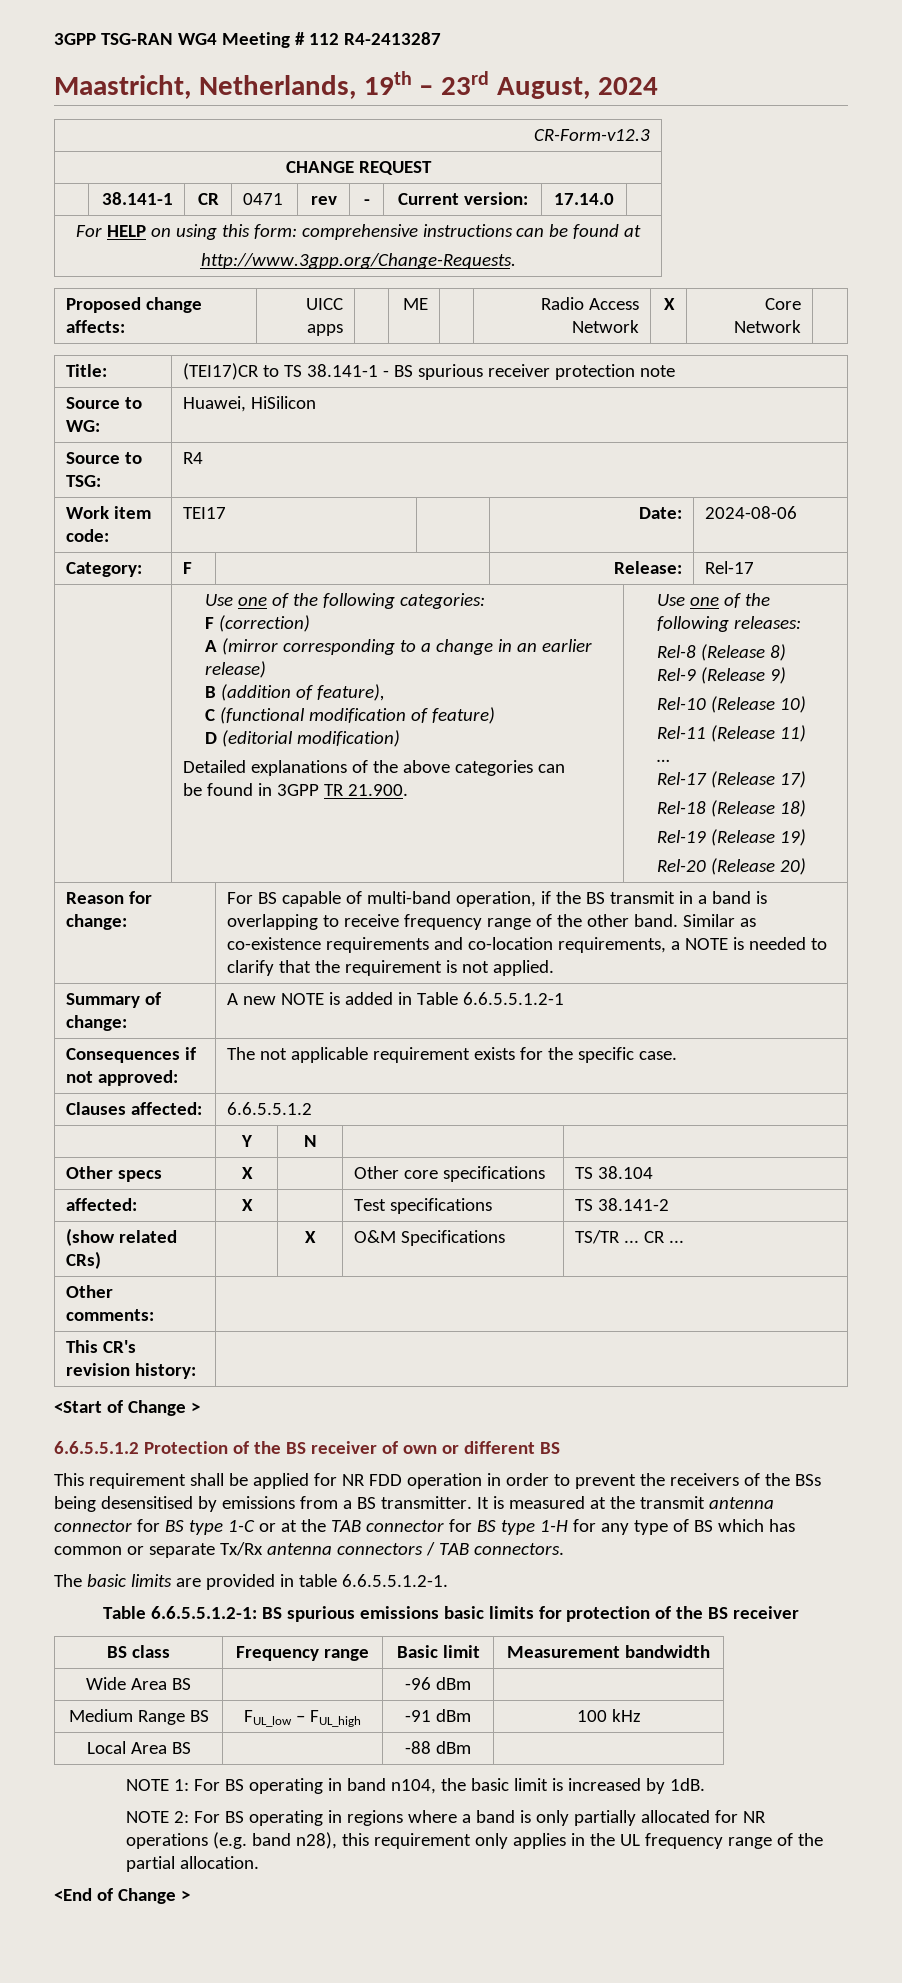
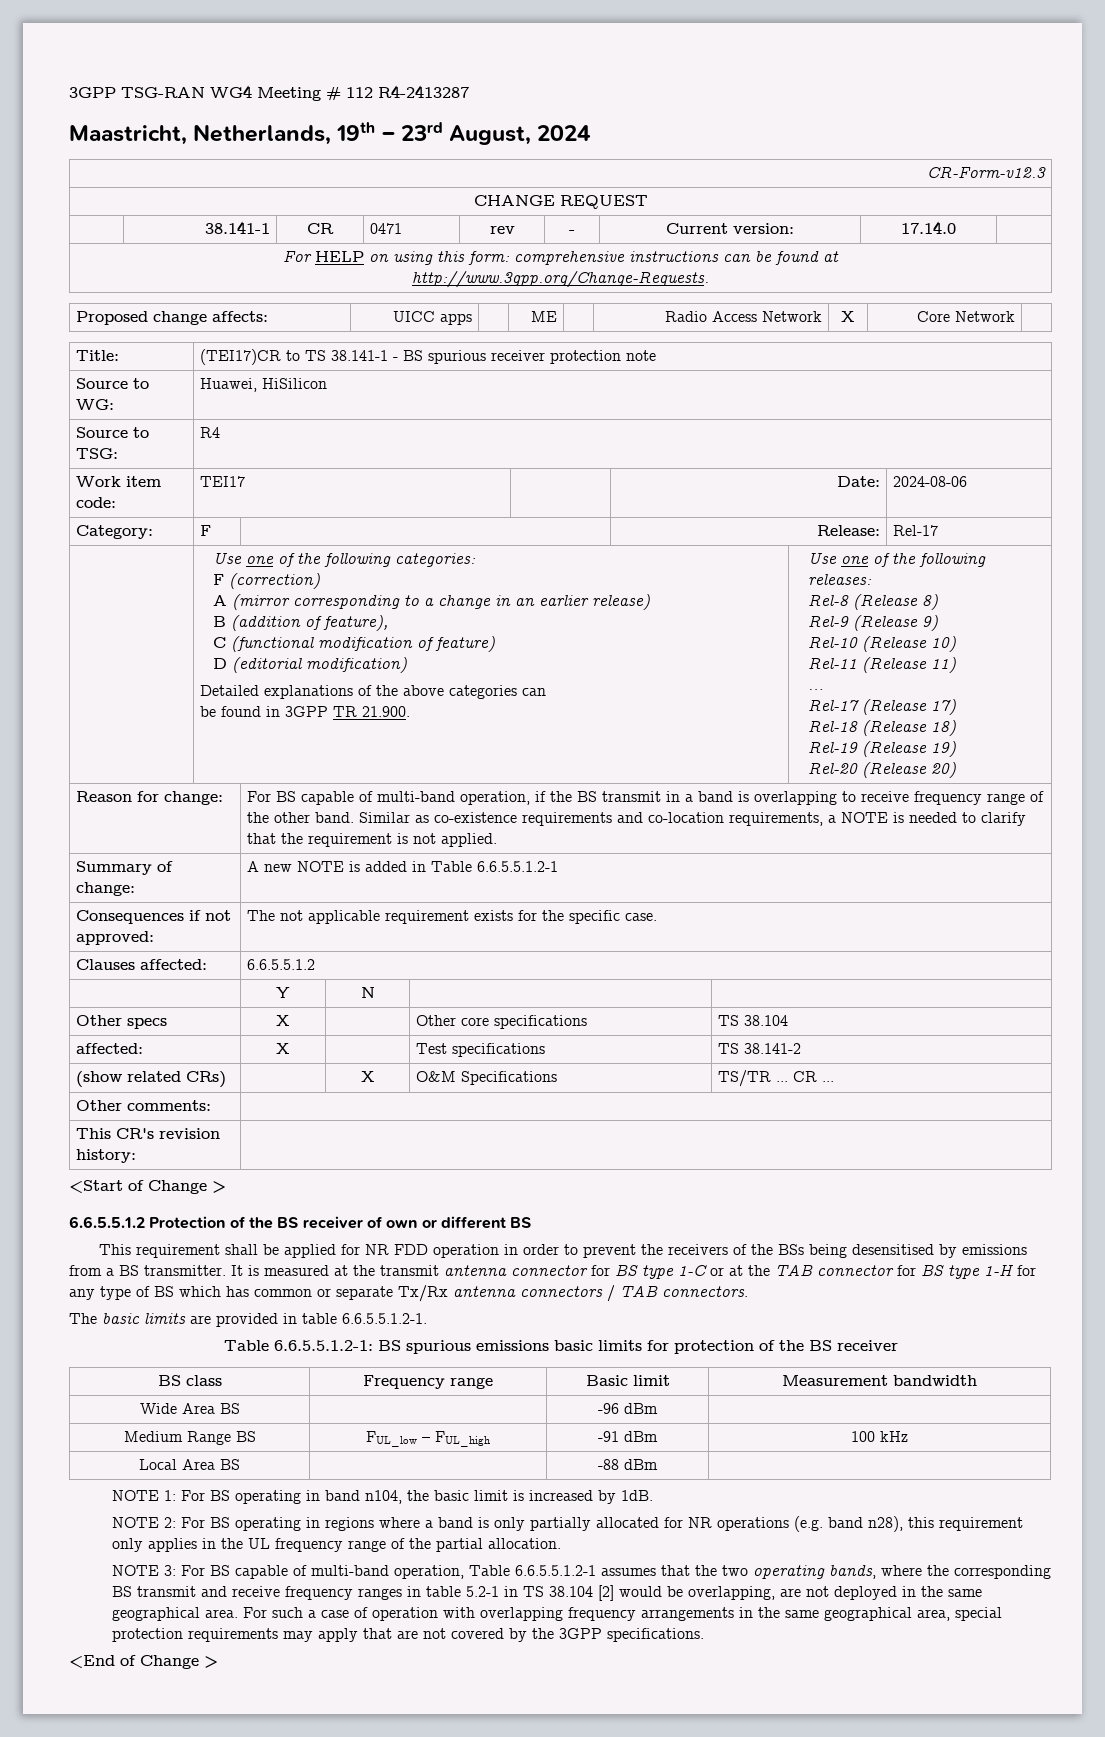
+ NOTE 3: For BS capable of multi-band operation, Table 6.6.5.5.1.2-1 assumes that the two operating bands, where the corresponding BS transmit and receive frequency ranges in table 5.2-1 in TS 38.104 [2] would be overlapping, are not deployed in the same geographical area. For such a case of operation with overlapping frequency arrangements in the same geographical area, special protection requirements may apply that are not covered by the 3GPP specifications.

